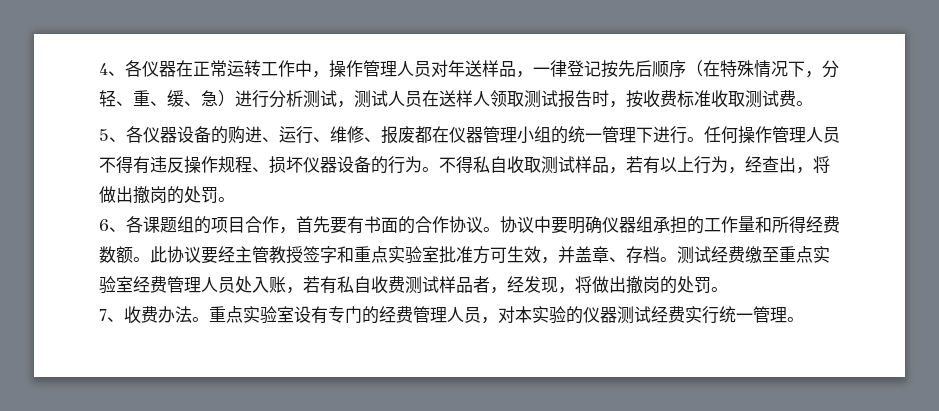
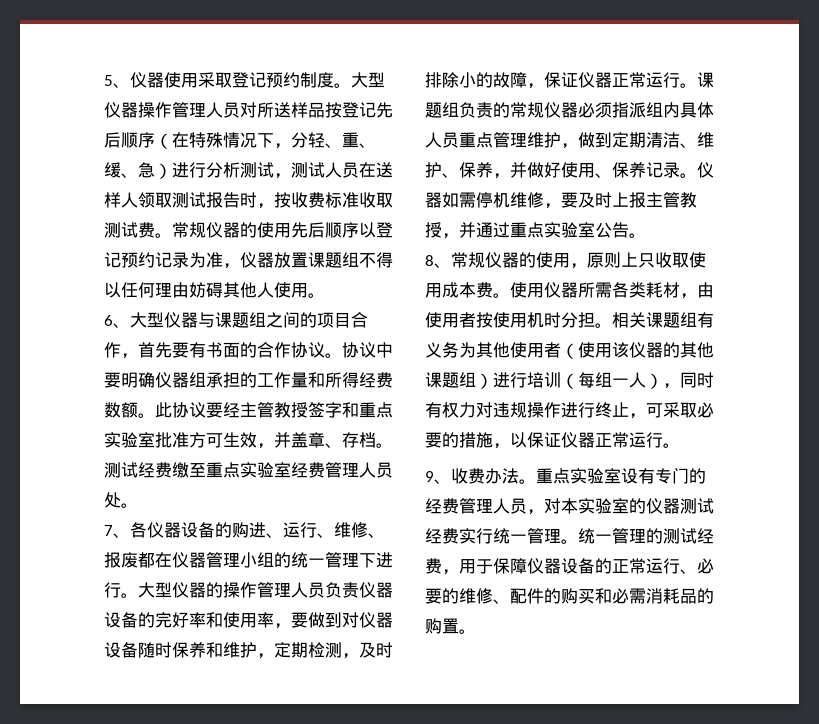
- 4、各仪器在正常运转工作中，操作管理人员对年送样品，一律登记按先后顺序（在特殊情况下，分轻、重、缓、急）进行分析测试，测试人员在送样人领取测试报告时，按收费标准收取测试费。
- 5、各仪器设备的购进、运行、维修、报废都在仪器管理小组的统一管理下进行。任何操作管理人员不得有违反操作规程、损坏仪器设备的行为。不得私自收取测试样品，若有以上行为，经查出，将做出撤岗的处罚。
- 6、各课题组的项目合作，首先要有书面的合作协议。
+ 5、仪器使用采取登记预约制度。大型仪器操作管理人员对所送样品按登记先后顺序（在特殊情况下，分轻、重、缓、急）进行分析测试，测试人员在送样人领取测试报告时，按收费标准收取测试费。常规仪器的使用先后顺序以登记预约记录为准，仪器放置课题组不得以任何理由妨碍其他人使用。
+ 6、大型仪器与课题组之间的项目合作，首先要有书面的合作协议。
- 测试经费缴至重点实验室经费管理人员处入账，若有私自收费测试样品者，经发现，将做出撤岗的处罚。
- 7、收费办法。
+ 测试经费缴至重点实验室经费管理人员处。
+ 7、各仪器设备的购进、运行、维修、报废都在仪器管理小组的统一管理下进行。大型仪器的操作管理人员负责仪器设备的完好率和使用率，要做到对仪器设备随时保养和维护，定期检测，及时排除小的故障，保证仪器正常运行。课题组负责的常规仪器必须指派组内具体人员重点管理维护，做到定期清洁、维护、保养，并做好使用、保养记录。仪器如需停机维修，要及时上报主管教授，并通过重点实验室公告。
+ 8、常规仪器的使用，原则上只收取使用成本费。使用仪器所需各类耗材，由使用者按使用机时分担。相关课题组有义务为其他使用者（使用该仪器的其他课题组）进行培训（每组一人），同时有权力对违规操作进行终止，可采取必要的措施，以保证仪器正常运行。
+ 9、收费办法。
- 重点实验室设有专门的经费管理人员，对本实验的仪器测试经费实行统一管理。
+ 重点实验室设有专门的经费管理人员，对本实验室的仪器测试经费实行统一管理。
+ 统一管理的测试经费，用于保障仪器设备的正常运行、必要的维修、配件的购买和必需消耗品的购置。

